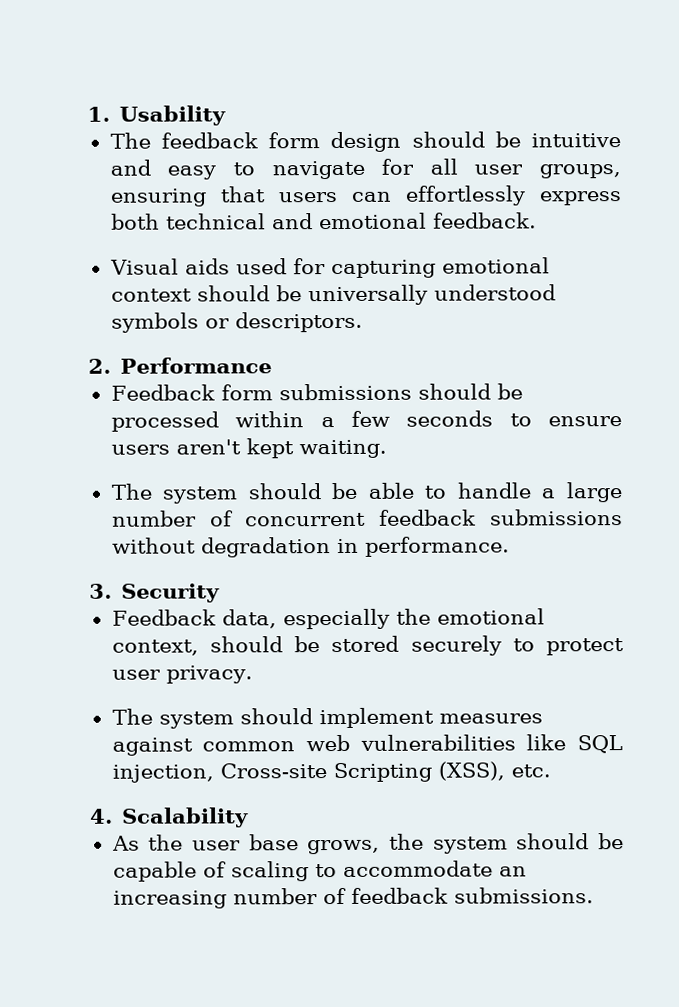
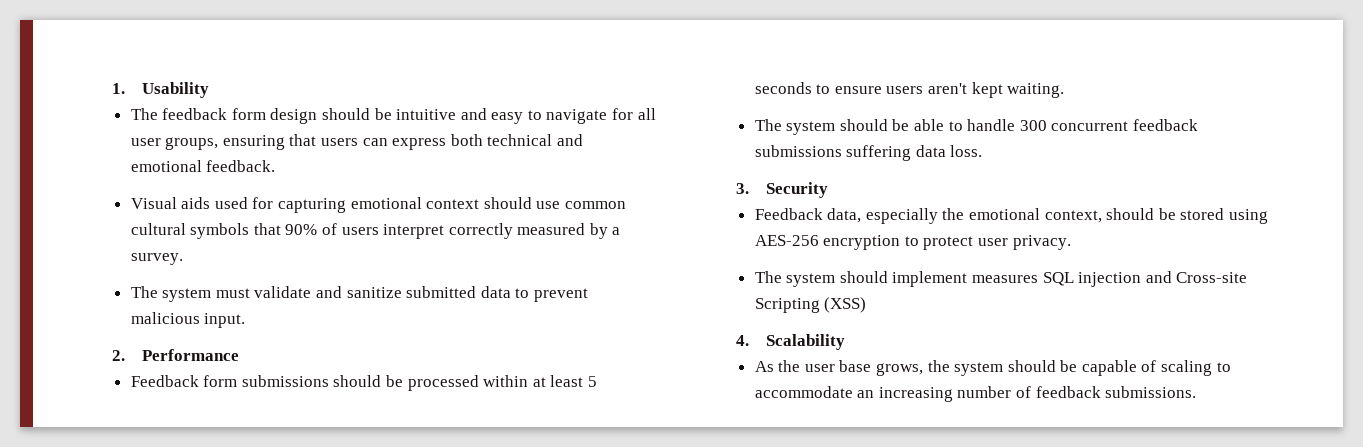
- The feedback form design should be intuitive and easy to navigate for all user groups, ensuring that users can effortlessly express both technical and emotional feedback.
+ The feedback form design should be intuitive and easy to navigate for all user groups, ensuring that users can express both technical and emotional feedback.
- Visual aids used for capturing emotional context should be universally understood symbols or descriptors.
+ Visual aids used for capturing emotional context should use common cultural symbols that 90% of users interpret correctly measured by a survey.
+ The system must validate and sanitize submitted data to prevent malicious input.
- Feedback form submissions should be processed within a few seconds to ensure users aren't kept waiting.
+ Feedback form submissions should be processed within at least 5 seconds to ensure users aren't kept waiting.
- The system should be able to handle a large number of concurrent feedback submissions without degradation in performance.
+ The system should be able to handle 300 concurrent feedback submissions suffering data loss.
- Feedback data, especially the emotional context, should be stored securely to protect user privacy.
+ Feedback data, especially the emotional context, should be stored using AES-256 encryption to protect user privacy.
- The system should implement measures against common web vulnerabilities like SQL injection, Cross-site Scripting (XSS), etc.
+ The system should implement measures SQL injection and Cross-site Scripting (XSS)

